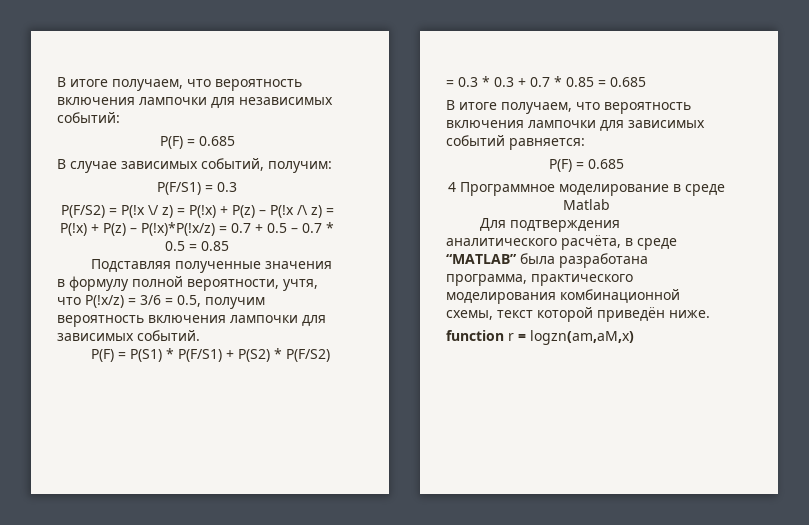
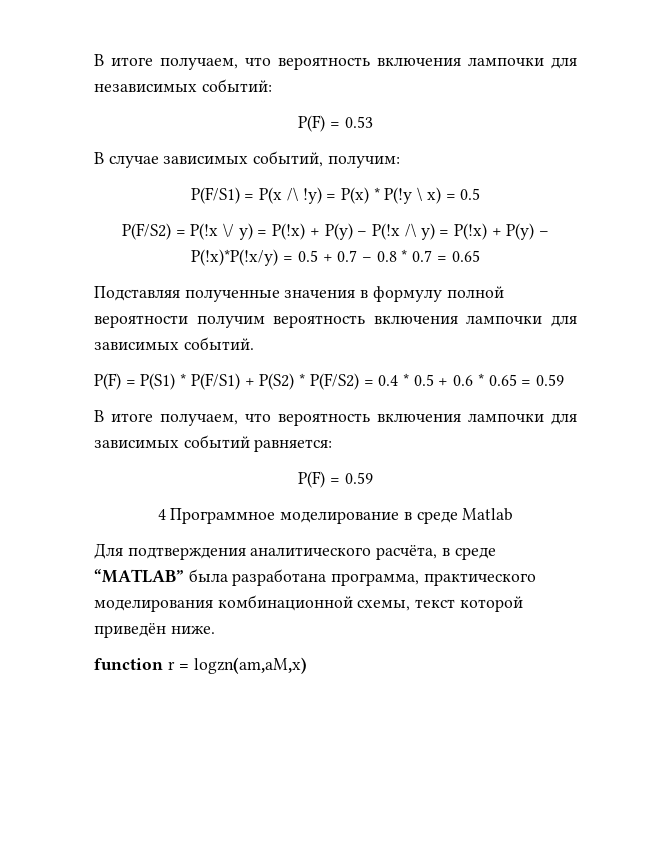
  В итоге получаем, что вероятность включения лампочки для независимых событий:
- P(F) = 0.685
+ P(F) = 0.53
- P(F/S1) = 0.3
+ P(F/S1) = P(x /\ !y) = P(x) * P(!y \ x) = 0.5
- P(F/S2) = P(!x \/ z) = P(!x) + P(z) – P(!x /\ z) = P(!x) + P(z) – P(!x)*P(!x/z) = 0.7 + 0.5 – 0.7 * 0.5 = 0.85
+ P(F/S2) = P(!x \/ y) = P(!x) + P(y) – P(!x /\ y) = P(!x) + P(y) – P(!x)*P(!x/y) = 0.5 + 0.7 – 0.8 * 0.7 = 0.65
- Подставляя полученные значения в формулу полной вероятности, учтя, что P(!x/z) = 3/6 = 0.5, получим вероятность включения лампочки для зависимых событий.
+ Подставляя полученные значения в формулу полной вероятности получим вероятность включения лампочки для зависимых событий.
- P(F) = P(S1) * P(F/S1) + P(S2) * P(F/S2) = 0.3 * 0.3 + 0.7 * 0.85 = 0.685
+ P(F) = P(S1) * P(F/S1) + P(S2) * P(F/S2) = 0.4 * 0.5 + 0.6 * 0.65 = 0.59
  В итоге получаем, что вероятность включения лампочки для зависимых событий равняется:
- P(F) = 0.685
+ P(F) = 0.59

